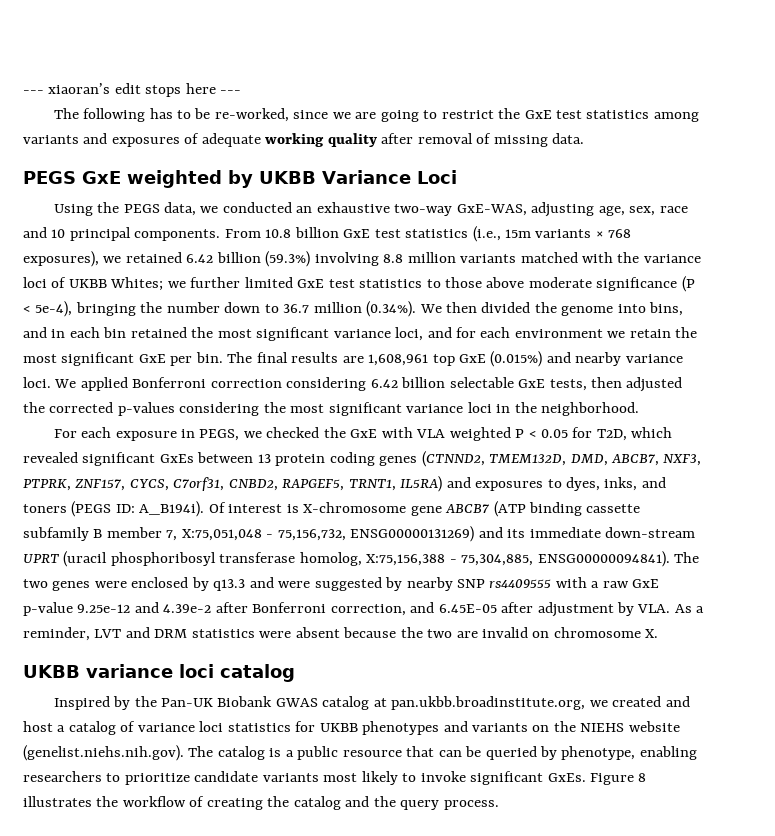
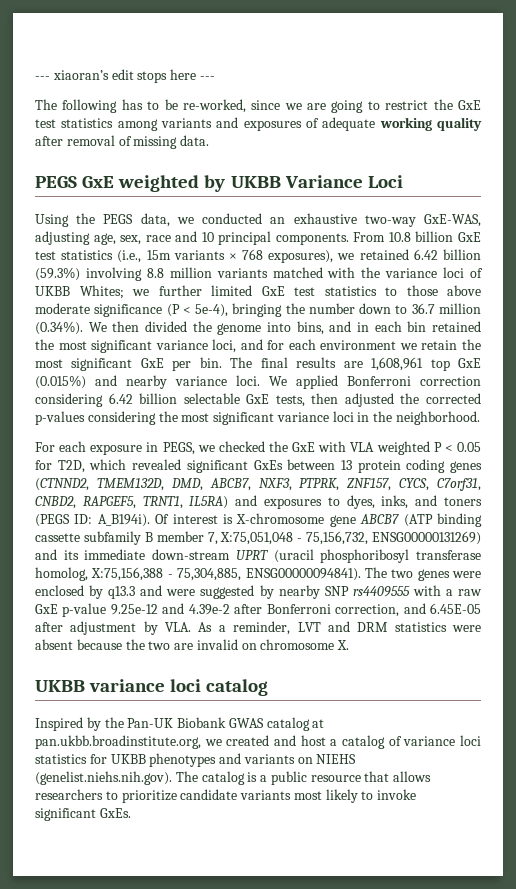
- Inspired by the Pan-UK Biobank GWAS catalog at pan.ukbb.broadinstitute.org, we created and host a catalog of variance loci statistics for UKBB phenotypes and variants on the NIEHS website (genelist.niehs.nih.gov). The catalog is a public resource that can be queried by phenotype, enabling researchers to prioritize candidate variants most likely to invoke significant GxEs. Figure 8 illustrates the workflow of creating the catalog and the query process.
+ Inspired by the Pan-UK Biobank GWAS catalog at pan.ukbb.broadinstitute.org, we created and host a catalog of variance loci statistics for UKBB phenotypes and variants on NIEHS (genelist.niehs.nih.gov). The catalog is a public resource that allows researchers to prioritize candidate variants most likely to invoke significant GxEs.

